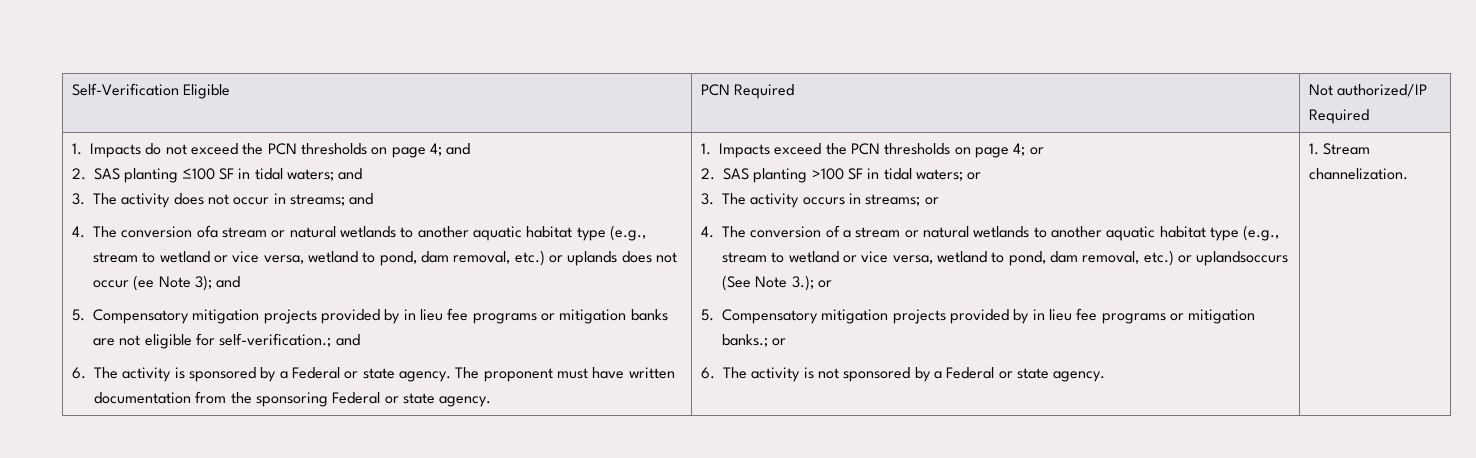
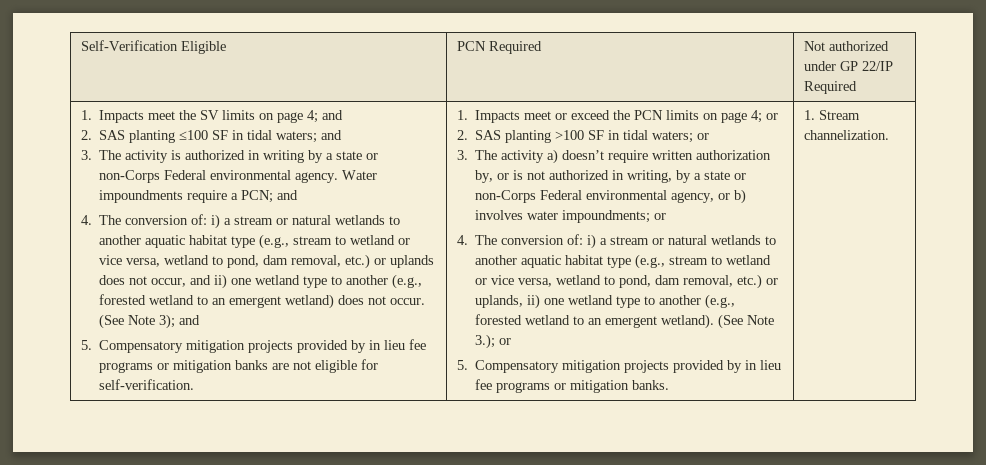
- Self-Verification Eligible | PCN Required | Not authorized/IP Required
+ Self-Verification Eligible | PCN Required | Not authorized under GP 22/IP Required
- 1. Impacts do not exceed the PCN thresholds on page 4; and
+ 1. Impacts meet the SV limits on page 4; and
- 3. The activity does not occur in streams; and
+ 3. The activity is authorized in writing by a state or non-Corps Federal environmental agency. Water impoundments require a PCN; and
- 4. The conversion ofa stream or natural wetlands to another aquatic habitat type (e.g., stream to wetland or vice versa, wetland to pond, dam removal, etc.) or uplands does not occur (ee Note 3); and
+ 4. The conversion of: i) a stream or natural wetlands to another aquatic habitat type (e.g., stream to wetland or vice versa, wetland to pond, dam removal, etc.) or uplands does not occur, and ii) one wetland type to another (e.g., forested wetland to an emergent wetland) does not occur. (See Note 3); and
- 5. Compensatory mitigation projects provided by in lieu fee programs or mitigation banks are not eligible for self-verification.; and
- 6. The activity is sponsored by a Federal or state agency. The proponent must have written documentation from the sponsoring Federal or state agency. | 1. Impacts exceed the PCN thresholds on page 4; or
+ 5. Compensatory mitigation projects provided by in lieu fee programs or mitigation banks are not eligible for self-verification. | 1. Impacts meet or exceed the PCN limits on page 4; or
- 3. The activity occurs in streams; or
+ 3. The activity a) doesn’t require written authorization by, or is not authorized in writing, by a state or non-Corps Federal environmental agency, or b) involves water impoundments; or
- 4. The conversion of a stream or natural wetlands to another aquatic habitat type (e.g., stream to wetland or vice versa, wetland to pond, dam removal, etc.) or uplandsoccurs (See Note 3.); or
+ 4. The conversion of: i) a stream or natural wetlands to another aquatic habitat type (e.g., stream to wetland or vice versa, wetland to pond, dam removal, etc.) or uplands, ii) one wetland type to another (e.g., forested wetland to an emergent wetland). (See Note 3.); or
- 5. Compensatory mitigation projects provided by in lieu fee programs or mitigation banks.; or
- 6. The activity is not sponsored by a Federal or state agency.
+ 5. Compensatory mitigation projects provided by in lieu fee programs or mitigation banks.

